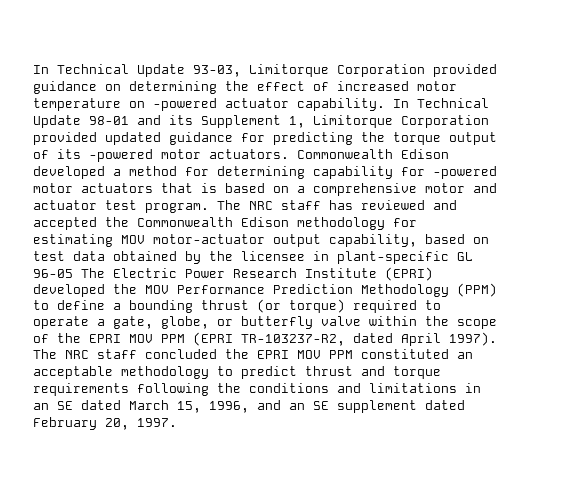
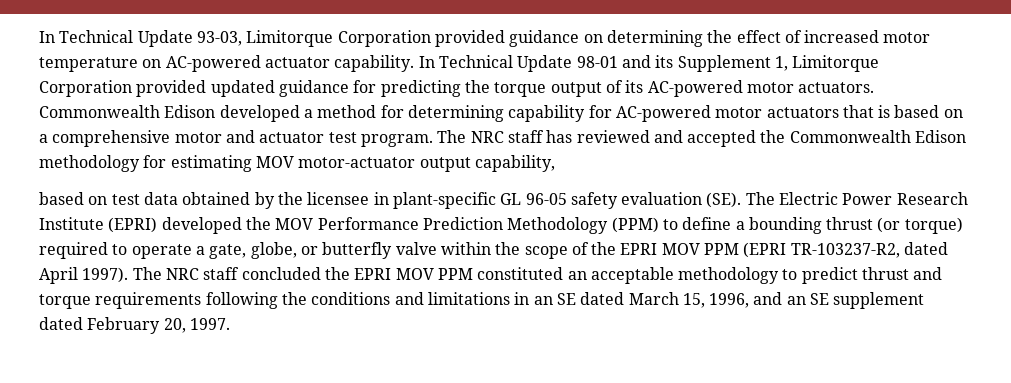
- In Technical Update 93-03, Limitorque Corporation provided guidance on determining the effect of increased motor temperature on -powered actuator capability.
+ In Technical Update 93-03, Limitorque Corporation provided guidance on determining the effect of increased motor temperature on AC-powered actuator capability.
- In Technical Update 98-01 and its Supplement 1, Limitorque Corporation provided updated guidance for predicting the torque output of its -powered motor actuators.
+ In Technical Update 98-01 and its Supplement 1, Limitorque Corporation provided updated guidance for predicting the torque output of its AC-powered motor actuators.
- Commonwealth Edison developed a method for determining capability for -powered motor actuators that is based on a comprehensive motor and actuator test program.
+ Commonwealth Edison developed a method for determining capability for AC-powered motor actuators that is based on a comprehensive motor and actuator test program.
- The NRC staff has reviewed and accepted the Commonwealth Edison methodology for estimating MOV motor-actuator output capability, based on test data obtained by the licensee in plant-specific GL 96-05 The Electric Power Research Institute (EPRI) developed the MOV Performance Prediction Methodology (PPM) to define a bounding thrust (or torque) required to operate a gate, globe, or butterfly valve within the scope of the EPRI MOV PPM (EPRI TR-103237-R2, dated April 1997).
+ The NRC staff has reviewed and accepted the Commonwealth Edison methodology for estimating MOV motor-actuator output capability,
+ based on test data obtained by the licensee in plant-specific GL 96-05 safety evaluation (SE). The Electric Power Research Institute (EPRI) developed the MOV Performance Prediction Methodology (PPM) to define a bounding thrust (or torque) required to operate a gate, globe, or butterfly valve within the scope of the EPRI MOV PPM (EPRI TR-103237-R2, dated April 1997).

